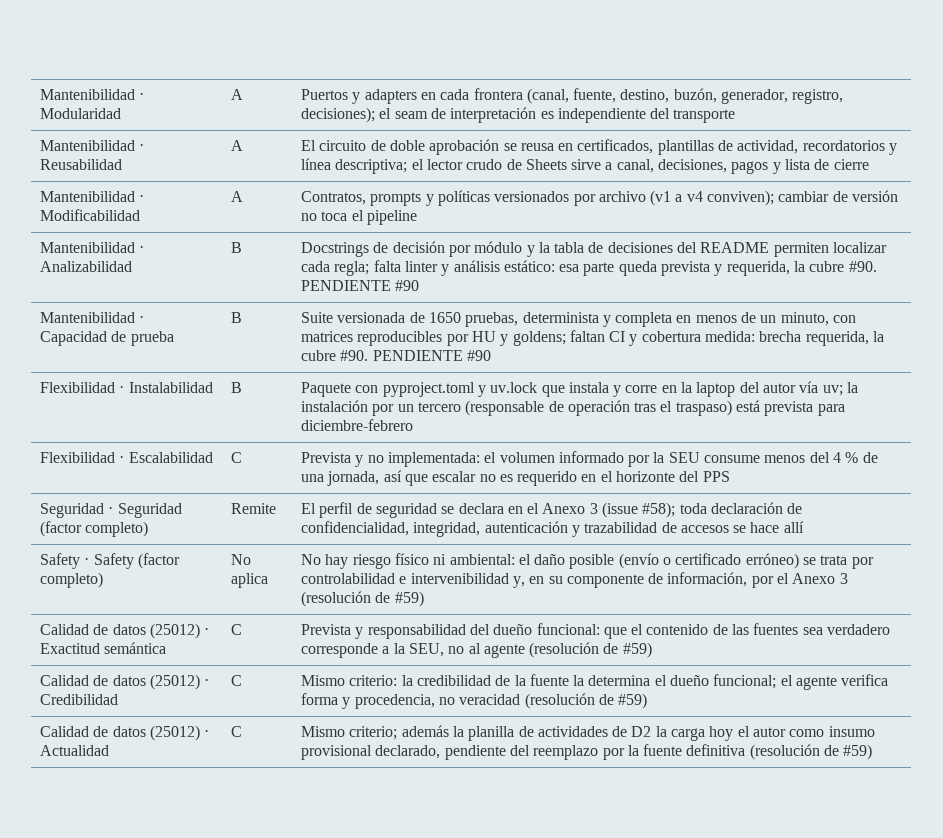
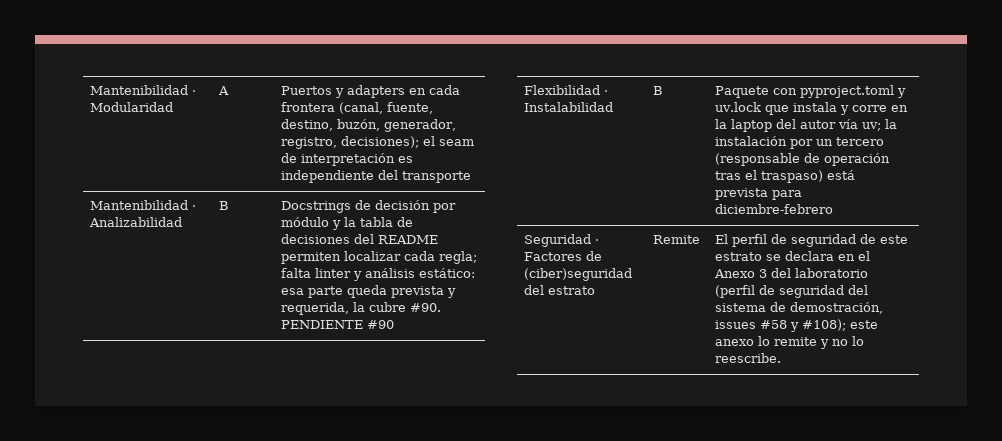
- Mantenibilidad · Reusabilidad | A | El circuito de doble aprobación se reusa en certificados, plantillas de actividad, recordatorios y línea descriptiva; el lector crudo de Sheets sirve a canal, decisiones, pagos y lista de cierre
- Mantenibilidad · Modificabilidad | A | Contratos, prompts y políticas versionados por archivo (v1 a v4 conviven); cambiar de versión no toca el pipeline
- Mantenibilidad · Capacidad de prueba | B | Suite versionada de 1650 pruebas, determinista y completa en menos de un minuto, con matrices reproducibles por HU y goldens; faltan CI y cobertura medida: brecha requerida, la cubre #90. PENDIENTE #90
- Flexibilidad · Escalabilidad | C | Prevista y no implementada: el volumen informado por la SEU consume menos del 4 % de una jornada, así que escalar no es requerido en el horizonte del PPS
- Seguridad · Seguridad (factor completo) | Remite | El perfil de seguridad se declara en el Anexo 3 (issue #58); toda declaración de confidencialidad, integridad, autenticación y trazabilidad de accesos se hace allí
- Safety · Safety (factor completo) | No aplica | No hay riesgo físico ni ambiental: el daño posible (envío o certificado erróneo) se trata por controlabilidad e intervenibilidad y, en su componente de información, por el Anexo 3 (resolución de #59)
- Calidad de datos (25012) · Exactitud semántica | C | Prevista y responsabilidad del dueño funcional: que el contenido de las fuentes sea verdadero corresponde a la SEU, no al agente (resolución de #59)
- Calidad de datos (25012) · Credibilidad | C | Mismo criterio: la credibilidad de la fuente la determina el dueño funcional; el agente verifica forma y procedencia, no veracidad (resolución de #59)
- Calidad de datos (25012) · Actualidad | C | Mismo criterio; además la planilla de actividades de D2 la carga hoy el autor como insumo provisional declarado, pendiente del reemplazo por la fuente definitiva (resolución de #59)
+ Seguridad · Factores de (ciber)seguridad del estrato | Remite | El perfil de seguridad de este estrato se declara en el Anexo 3 del laboratorio (perfil de seguridad del sistema de demostración, issues #58 y #108); este anexo lo remite y no lo reescribe.

